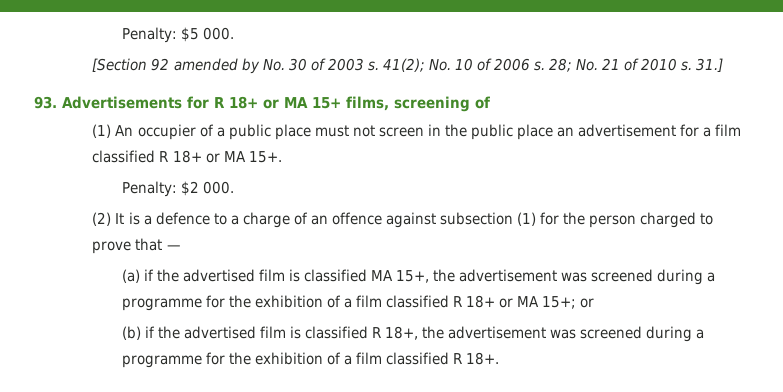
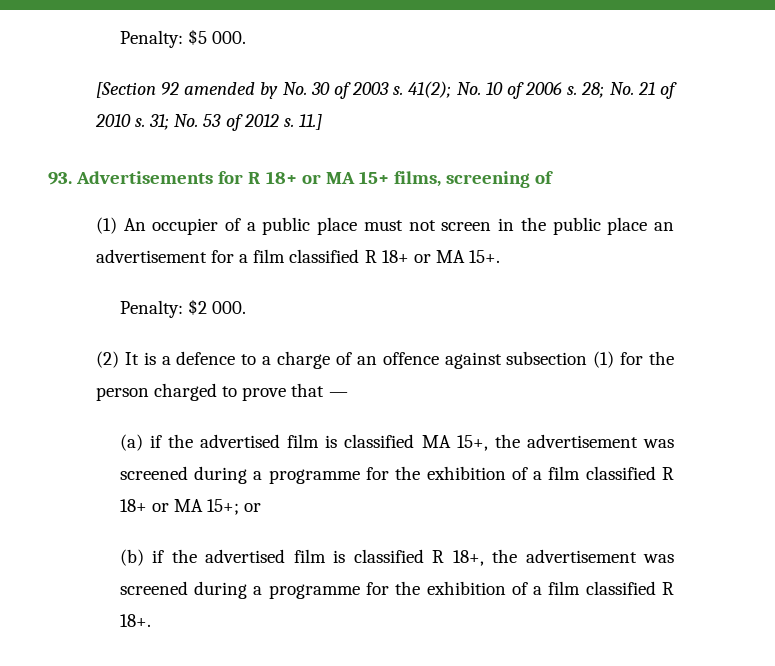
- 31.]
+ 31; No. 53 of 2012 s. 11.]

